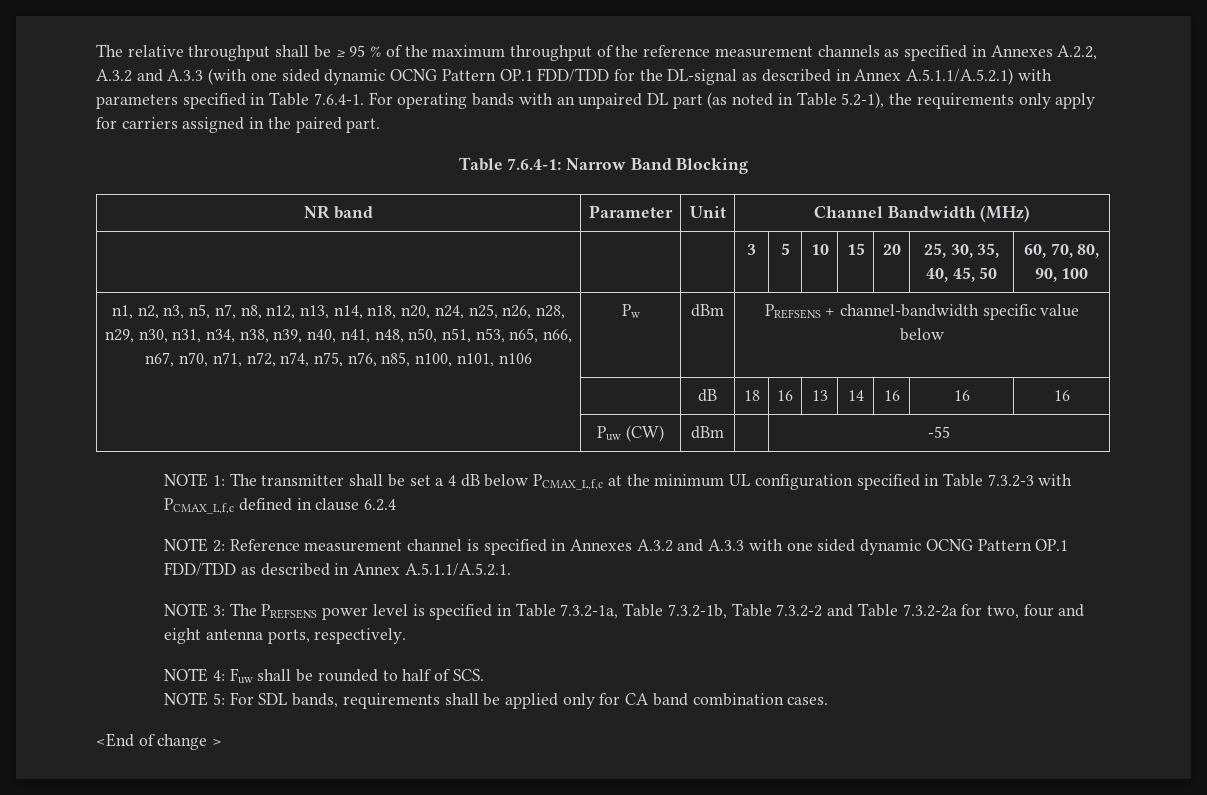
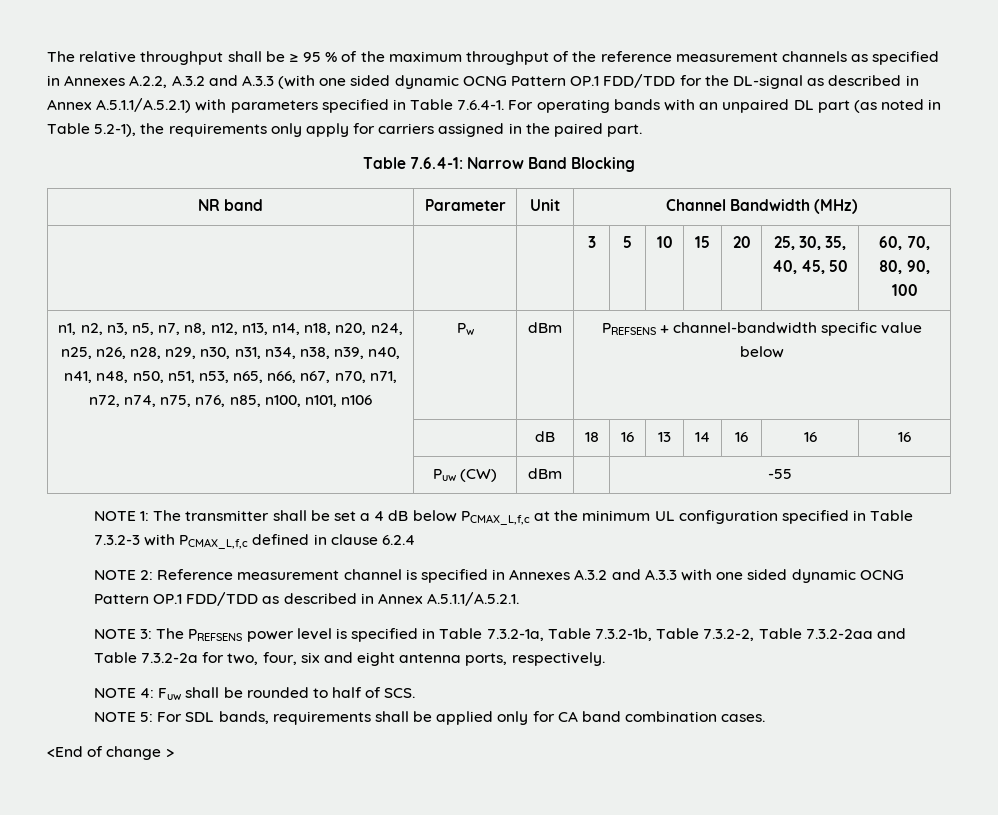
- NOTE 3: The PREFSENS power level is specified in Table 7.3.2-1a, Table 7.3.2-1b, Table 7.3.2-2 and Table 7.3.2-2a for two, four and eight antenna ports, respectively.
+ NOTE 3: The PREFSENS power level is specified in Table 7.3.2-1a, Table 7.3.2-1b, Table 7.3.2-2, Table 7.3.2-2aa and Table 7.3.2-2a for two, four, six and eight antenna ports, respectively.

